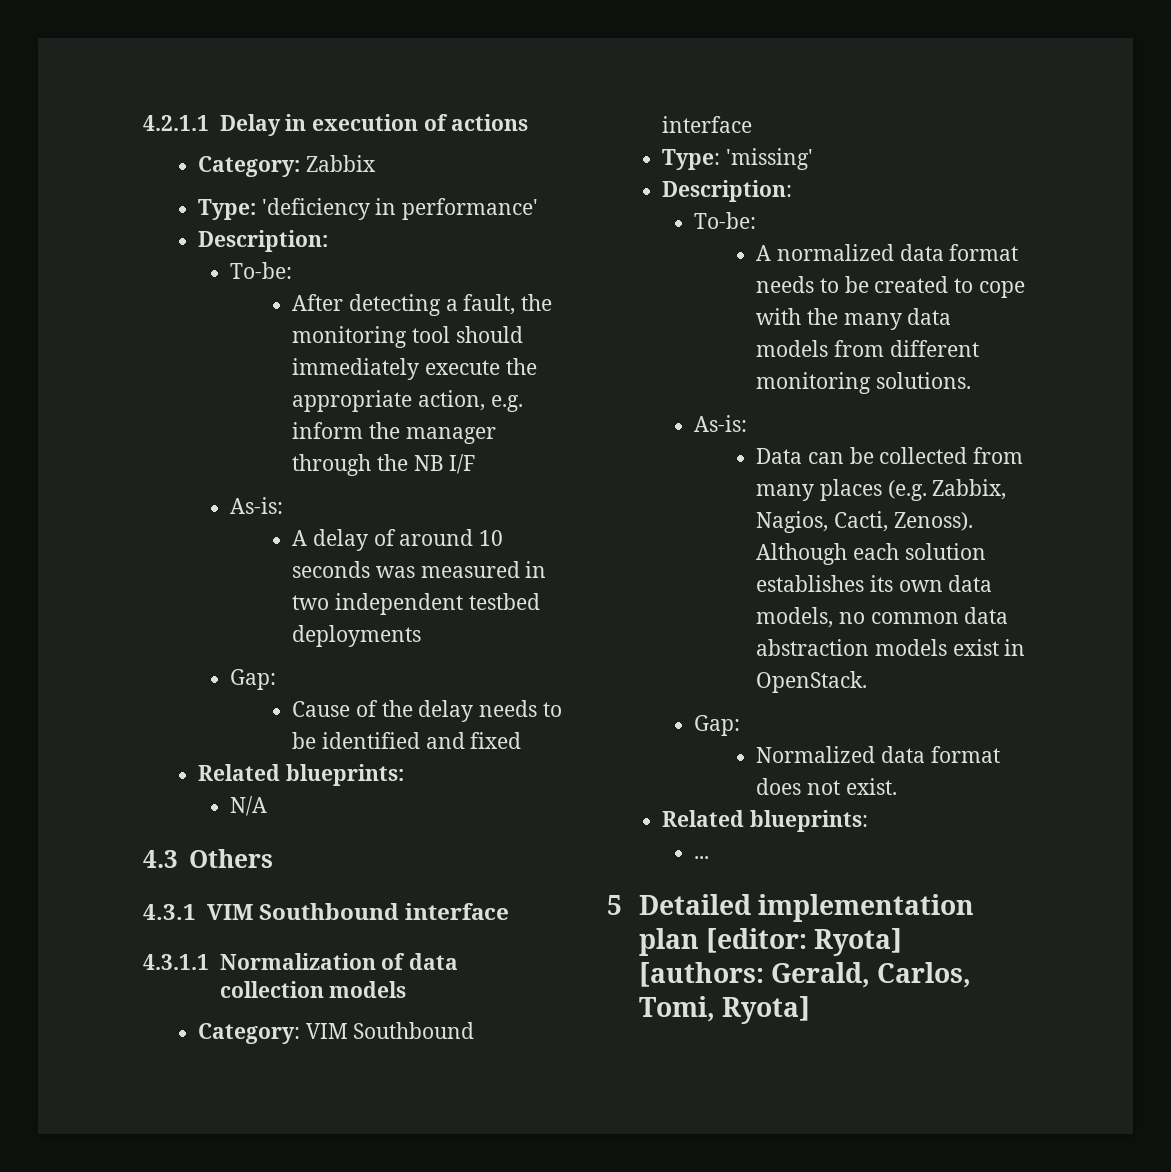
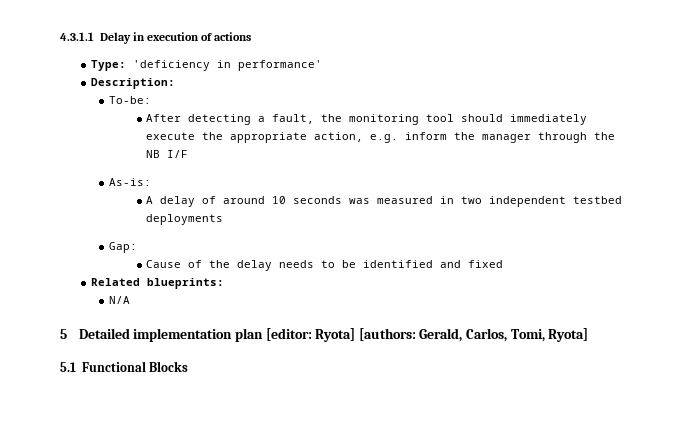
- 4.2.1.1 Delay in execution of actions
+ 4.3.1.1 Delay in execution of actions
- Category: Zabbix
- 4.3 Others
- 4.3.1 VIM Southbound interface
- 4.3.1.1 Normalization of data collection models
- Category: VIM Southbound interface
- Type: 'missing'
- Description:
- To-be:
- A normalized data format needs to be created to cope with the many data models from different monitoring solutions.
- As-is:
- Data can be collected from many places (e.g. Zabbix, Nagios, Cacti, Zenoss). Although each solution establishes its own data models, no common data abstraction models exist in OpenStack.
- Gap:
- Normalized data format does not exist.
- Related blueprints:
- ...
+ 5.1 Functional Blocks

